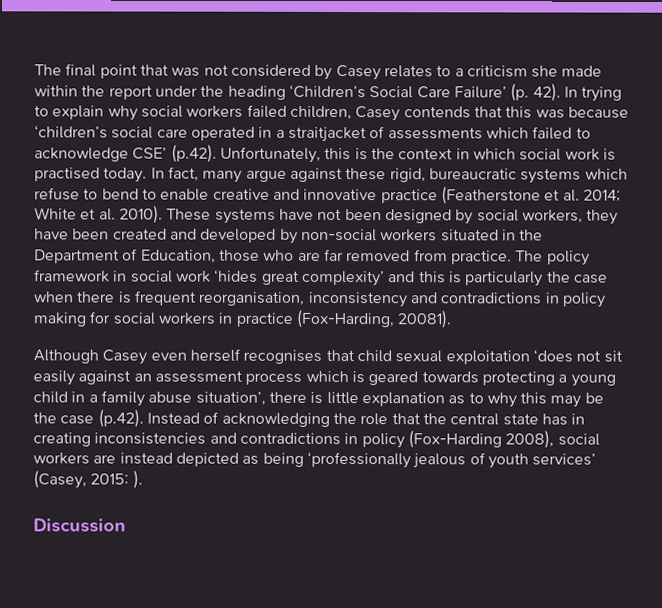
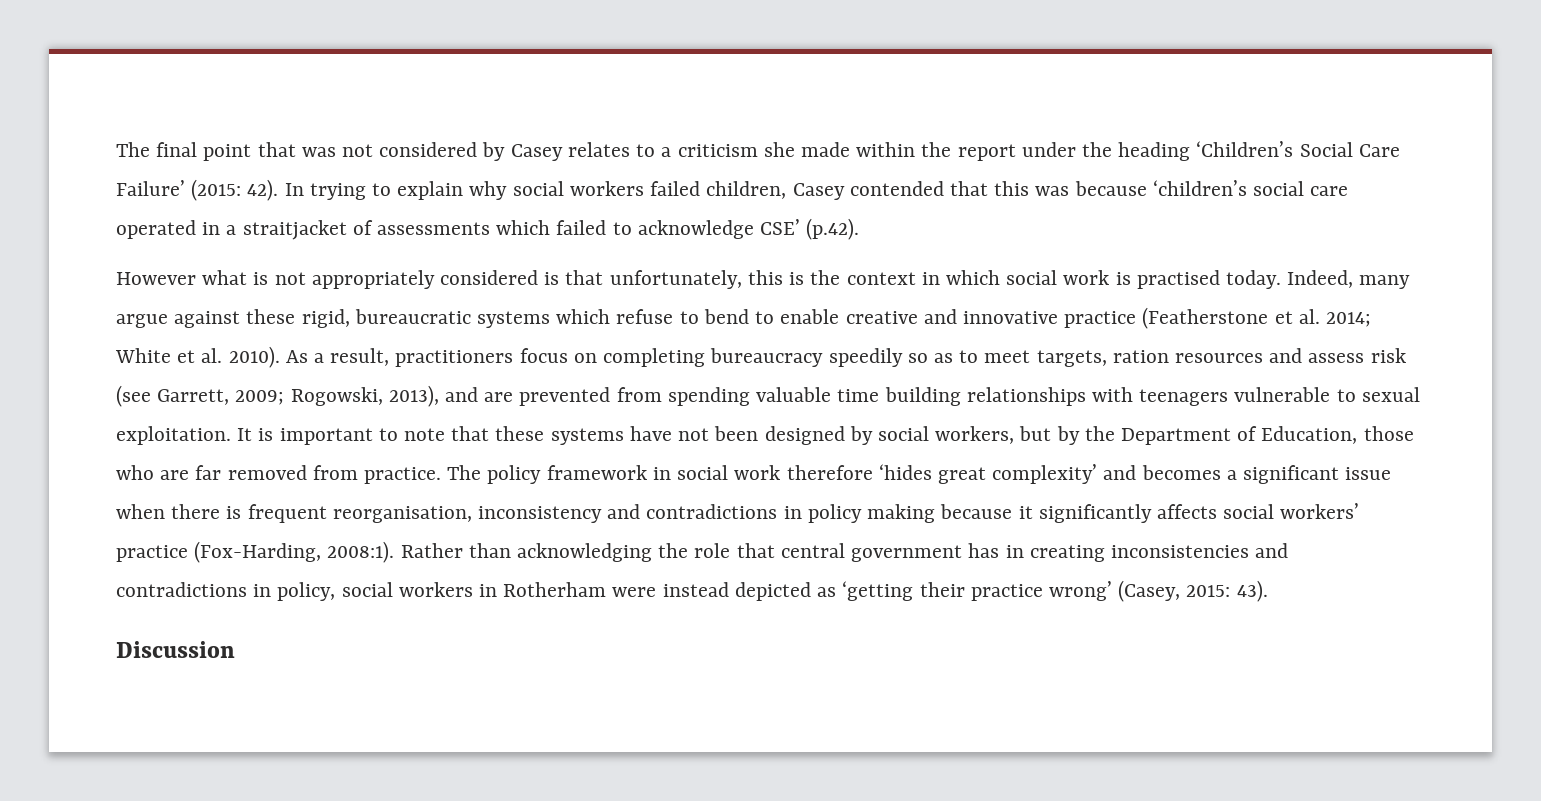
- The final point that was not considered by Casey relates to a criticism she made within the report under the heading ‘Children’s Social Care Failure’ (p. 42).
+ The final point that was not considered by Casey relates to a criticism she made within the report under the heading ‘Children’s Social Care Failure’ (2015: 42).
- In trying to explain why social workers failed children, Casey contends that this was because ‘children’s social care operated in a straitjacket of assessments which failed to acknowledge CSE’ (p.42). Unfortunately, this is the context in which social work is practised today.
+ In trying to explain why social workers failed children, Casey contended that this was because ‘children’s social care operated in a straitjacket of assessments which failed to acknowledge CSE’ (p.42).
+ However what is not appropriately considered is that unfortunately, this is the context in which social work is practised today.
- In fact, many argue against these rigid, bureaucratic systems which refuse to bend to enable creative and innovative practice (Featherstone et al. 2014; White et al. 2010).
+ Indeed, many argue against these rigid, bureaucratic systems which refuse to bend to enable creative and innovative practice (Featherstone et al. 2014; White et al. 2010).
- These systems have not been designed by social workers, they have been created and developed by non-social workers situated in the Department of Education, those who are far removed from practice.
+ As a result, practitioners focus on completing bureaucracy speedily so as to meet targets, ration resources and assess risk (see Garrett, 2009; Rogowski, 2013), and are prevented from spending valuable time building relationships with teenagers vulnerable to sexual exploitation. It is important to note that these systems have not been designed by social workers, but by the Department of Education, those who are far removed from practice.
- The policy framework in social work ‘hides great complexity’ and this is particularly the case when there is frequent reorganisation, inconsistency and contradictions in policy making for social workers in practice (Fox-Harding, 20081).
- Although Casey even herself recognises that child sexual exploitation ‘does not sit easily against an assessment process which is geared towards protecting a young child in a family abuse situation’, there is little explanation as to why this may be the case (p.42). Instead of acknowledging the role that the central state has in creating inconsistencies and contradictions in policy (Fox-Harding 2008), social workers are instead depicted as being ‘professionally jealous of youth services’ (Casey, 2015: ).
+ The policy framework in social work therefore ‘hides great complexity’ and becomes a significant issue when there is frequent reorganisation, inconsistency and contradictions in policy making because it significantly affects social workers’ practice (Fox-Harding, 2008:1). Rather than acknowledging the role that central government has in creating inconsistencies and contradictions in policy, social workers in Rotherham were instead depicted as ‘getting their practice wrong’ (Casey, 2015: 43).

